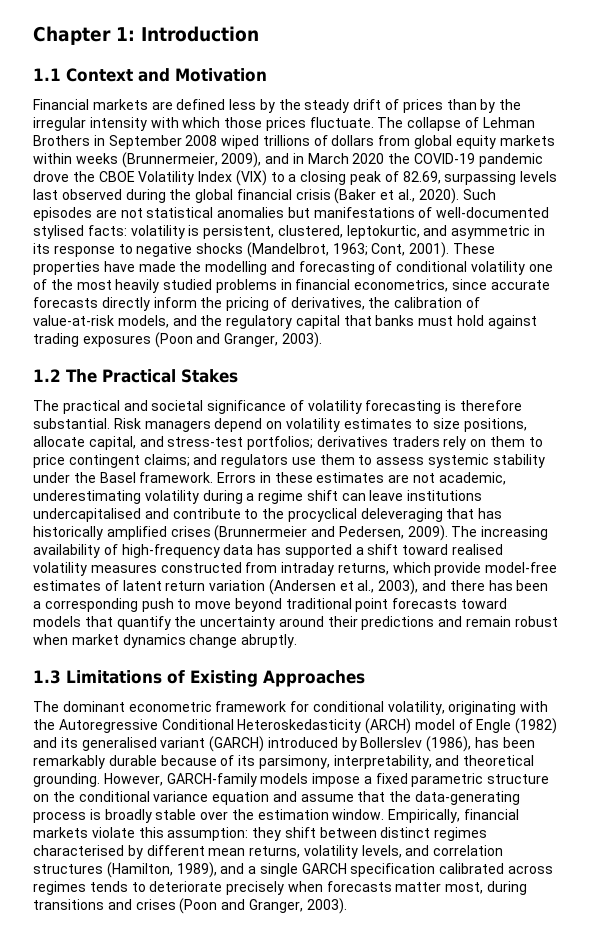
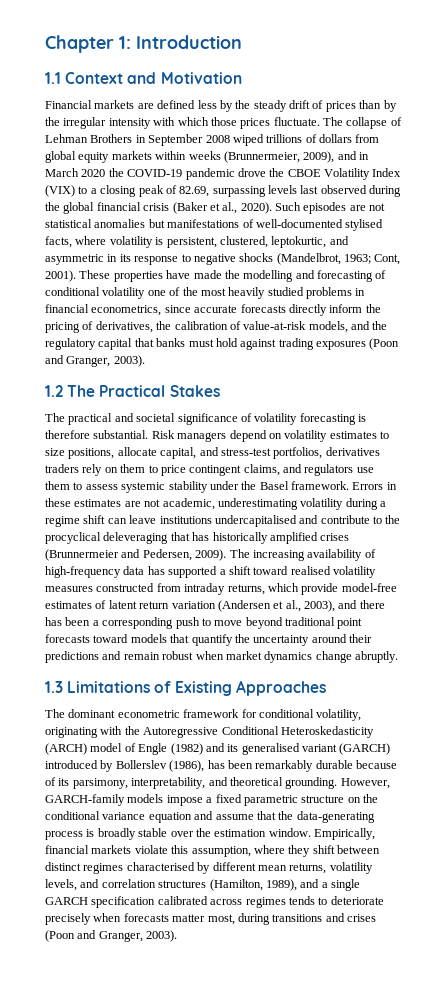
- Such episodes are not statistical anomalies but manifestations of well-documented stylised facts: volatility is persistent, clustered, leptokurtic, and asymmetric in its response to negative shocks (Mandelbrot, 1963; Cont, 2001).
+ Such episodes are not statistical anomalies but manifestations of well-documented stylised facts, where volatility is persistent, clustered, leptokurtic, and asymmetric in its response to negative shocks (Mandelbrot, 1963; Cont, 2001).
- Risk managers depend on volatility estimates to size positions, allocate capital, and stress-test portfolios; derivatives traders rely on them to price contingent claims; and regulators use them to assess systemic stability under the Basel framework.
+ Risk managers depend on volatility estimates to size positions, allocate capital, and stress-test portfolios, derivatives traders rely on them to price contingent claims, and regulators use them to assess systemic stability under the Basel framework.
- Empirically, financial markets violate this assumption: they shift between distinct regimes characterised by different mean returns, volatility levels, and correlation structures (Hamilton, 1989), and a single GARCH specification calibrated across regimes tends to deteriorate precisely when forecasts matter most, during transitions and crises (Poon and Granger, 2003).
+ Empirically, financial markets violate this assumption, where they shift between distinct regimes characterised by different mean returns, volatility levels, and correlation structures (Hamilton, 1989), and a single GARCH specification calibrated across regimes tends to deteriorate precisely when forecasts matter most, during transitions and crises (Poon and Granger, 2003).

